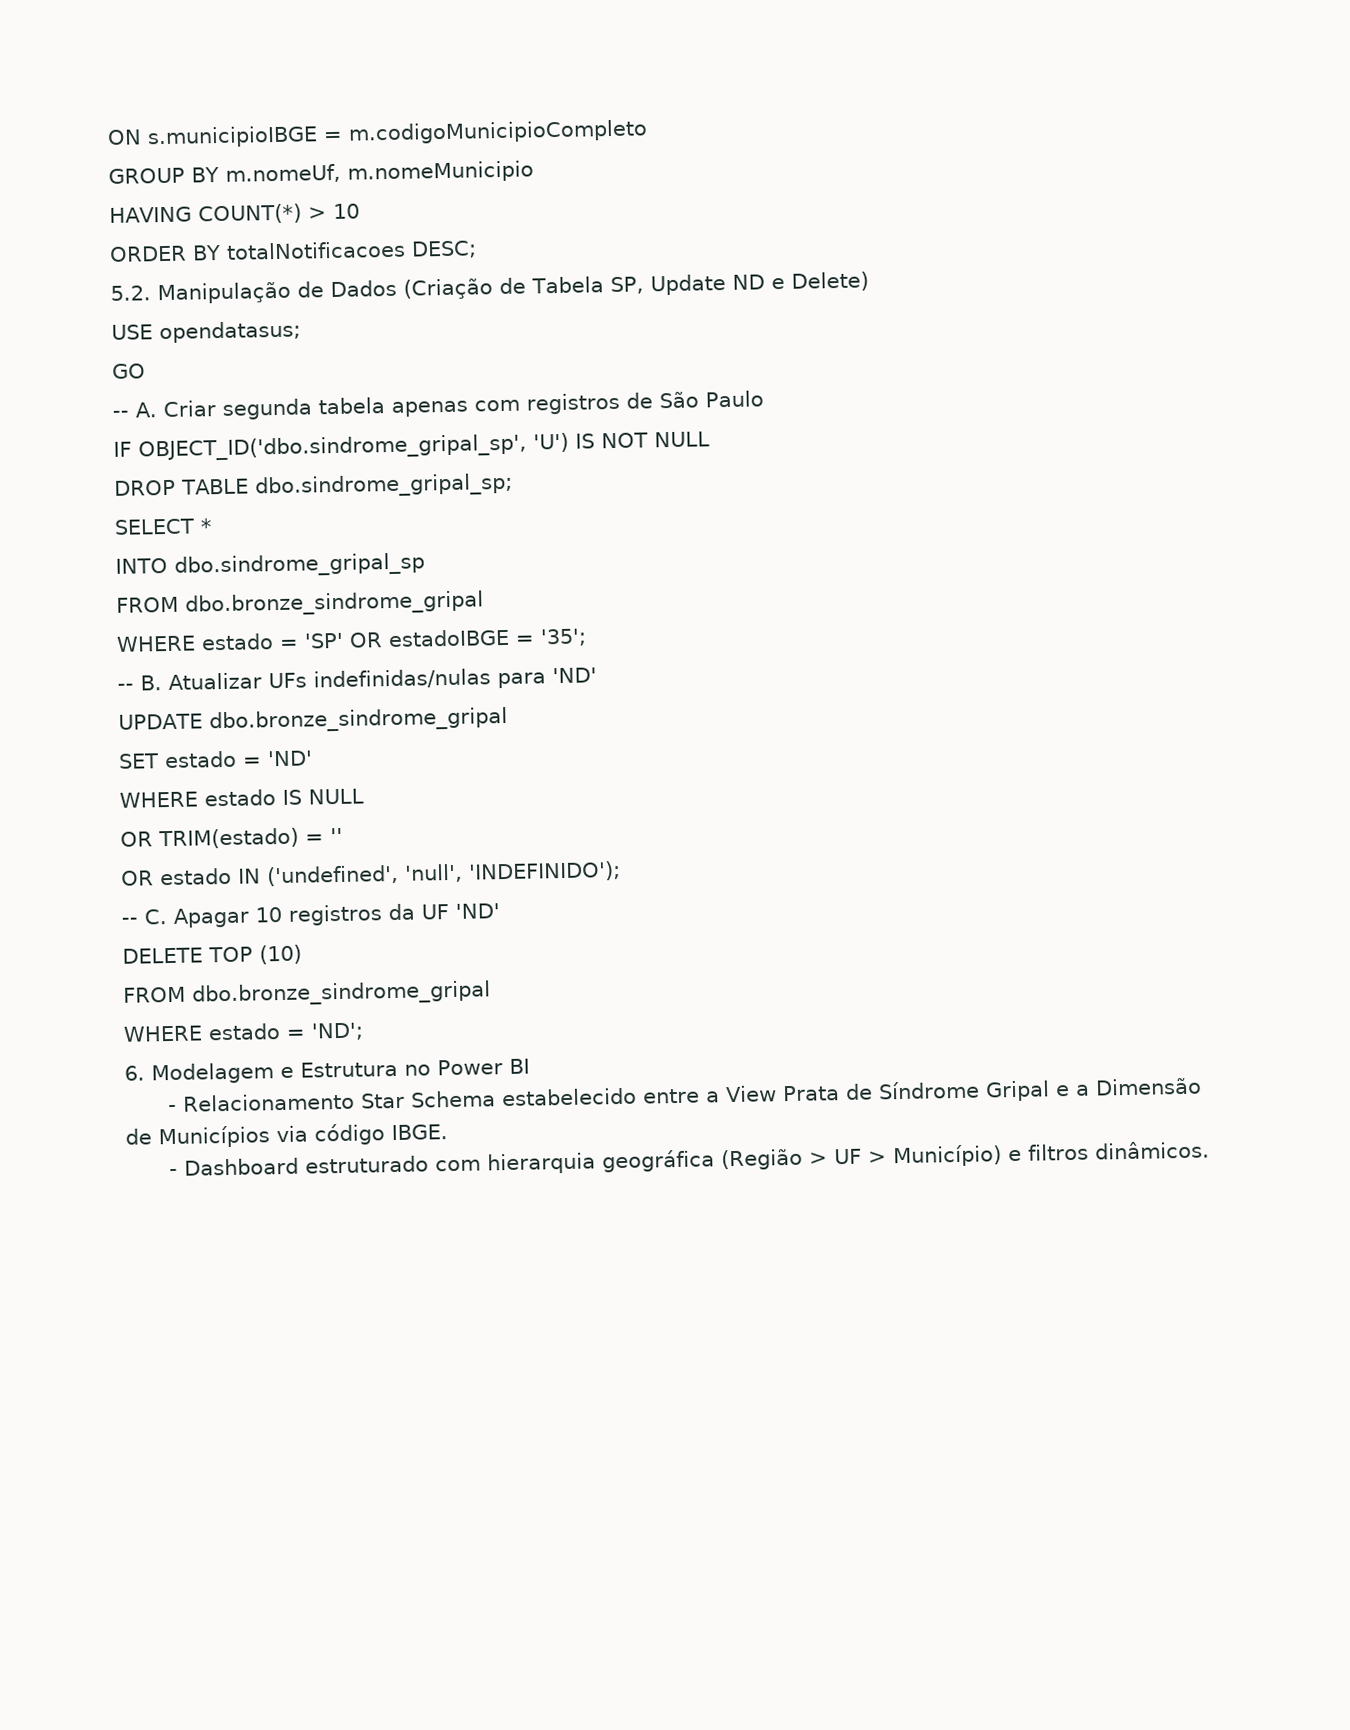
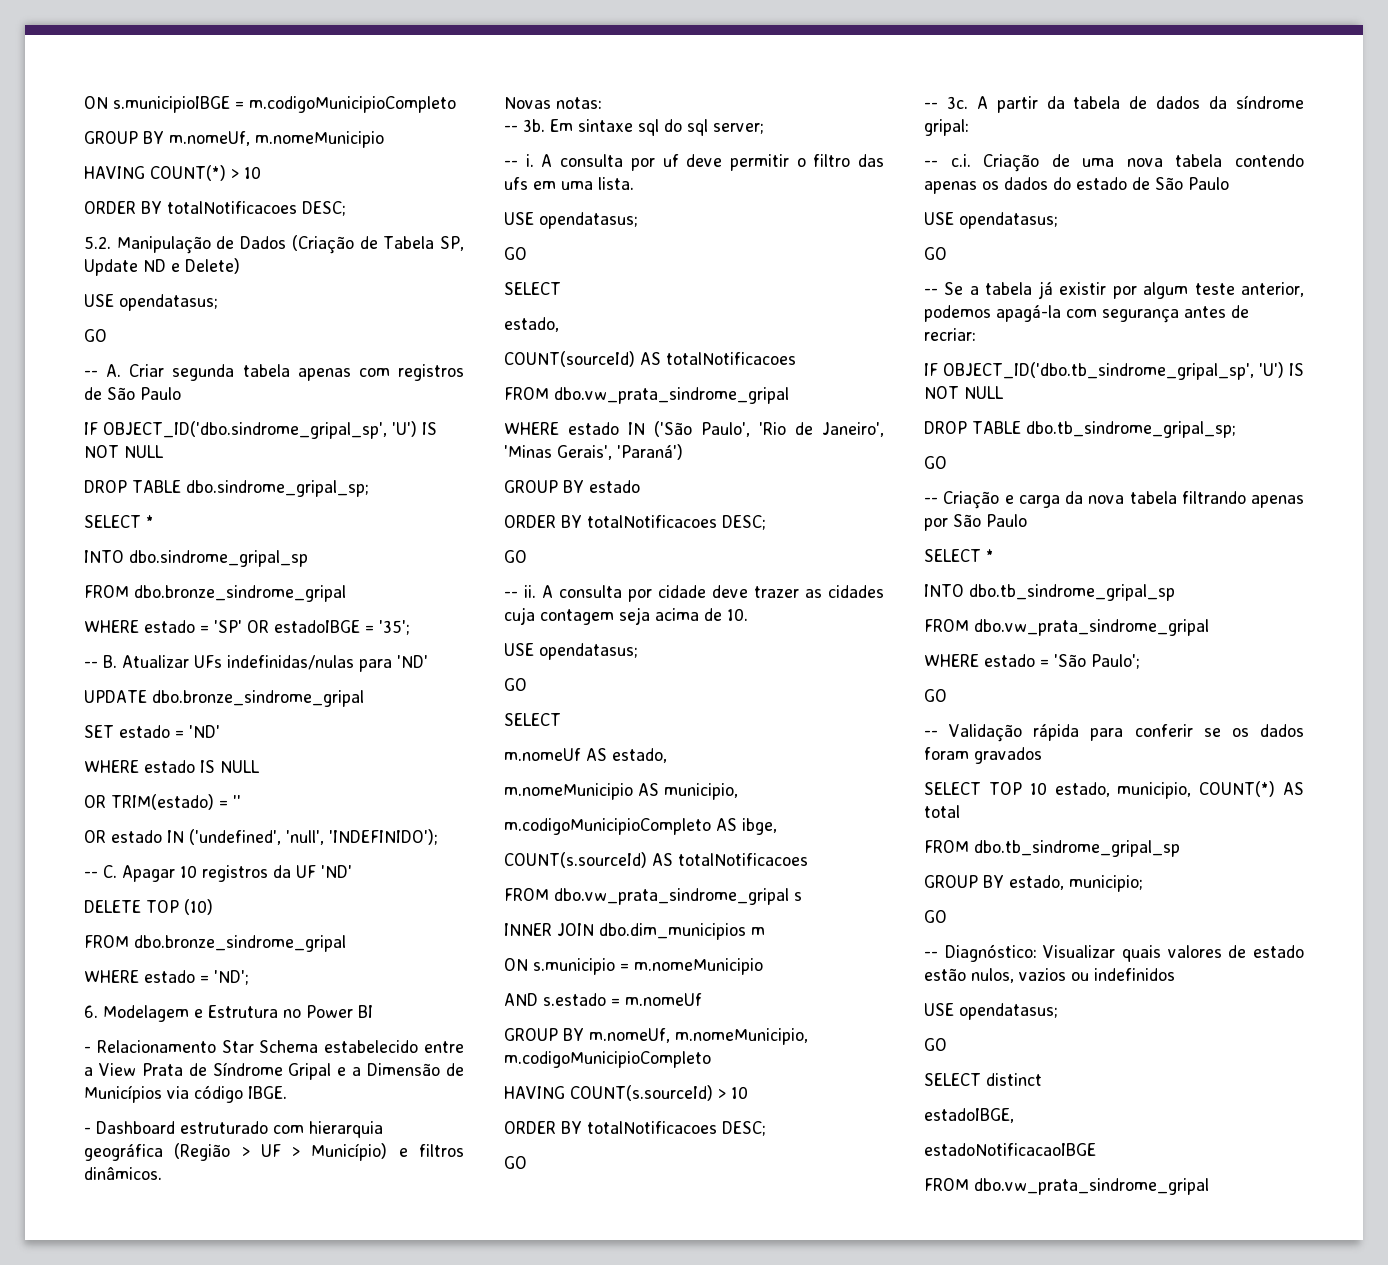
+ Novas notas:
+ -- 3b. Em sintaxe sql do sql server;
+ -- i. A consulta por uf deve permitir o filtro das ufs em uma lista.
+ USE opendatasus;
+ GO
+ SELECT
+ estado,
+ COUNT(sourceId) AS totalNotificacoes
+ FROM dbo.vw_prata_sindrome_gripal
+ WHERE estado IN ('São Paulo', 'Rio de Janeiro', 'Minas Gerais', 'Paraná')
+ GROUP BY estado
+ ORDER BY totalNotificacoes DESC;
+ GO
+ -- ii. A consulta por cidade deve trazer as cidades cuja contagem seja acima de 10.
+ USE opendatasus;
+ GO
+ SELECT
+ m.nomeUf AS estado,
+ m.nomeMunicipio AS municipio,
+ m.codigoMunicipioCompleto AS ibge,
+ COUNT(s.sourceId) AS totalNotificacoes
+ FROM dbo.vw_prata_sindrome_gripal s
+ INNER JOIN dbo.dim_municipios m
+ ON s.municipio = m.nomeMunicipio
+ AND s.estado = m.nomeUf
+ GROUP BY m.nomeUf, m.nomeMunicipio, m.codigoMunicipioCompleto
+ HAVING COUNT(s.sourceId) > 10
+ ORDER BY totalNotificacoes DESC;
+ GO
+ -- 3c. A partir da tabela de dados da síndrome gripal:
+ -- c.i. Criação de uma nova tabela contendo apenas os dados do estado de São Paulo
+ USE opendatasus;
+ GO
+ -- Se a tabela já existir por algum teste anterior, podemos apagá-la com segurança antes de recriar:
+ IF OBJECT_ID('dbo.tb_sindrome_gripal_sp', 'U') IS NOT NULL
+ DROP TABLE dbo.tb_sindrome_gripal_sp;
+ GO
+ -- Criação e carga da nova tabela filtrando apenas por São Paulo
+ SELECT *
+ INTO dbo.tb_sindrome_gripal_sp
+ FROM dbo.vw_prata_sindrome_gripal
+ WHERE estado = 'São Paulo';
+ GO
+ -- Validação rápida para conferir se os dados foram gravados
+ SELECT TOP 10 estado, municipio, COUNT(*) AS total
+ FROM dbo.tb_sindrome_gripal_sp
+ GROUP BY estado, municipio;
+ GO
+ -- Diagnóstico: Visualizar quais valores de estado estão nulos, vazios ou indefinidos
+ USE opendatasus;
+ GO
+ SELECT distinct
+ estadoIBGE,
+ estadoNotificacaoIBGE
+ FROM dbo.vw_prata_sindrome_gripal

